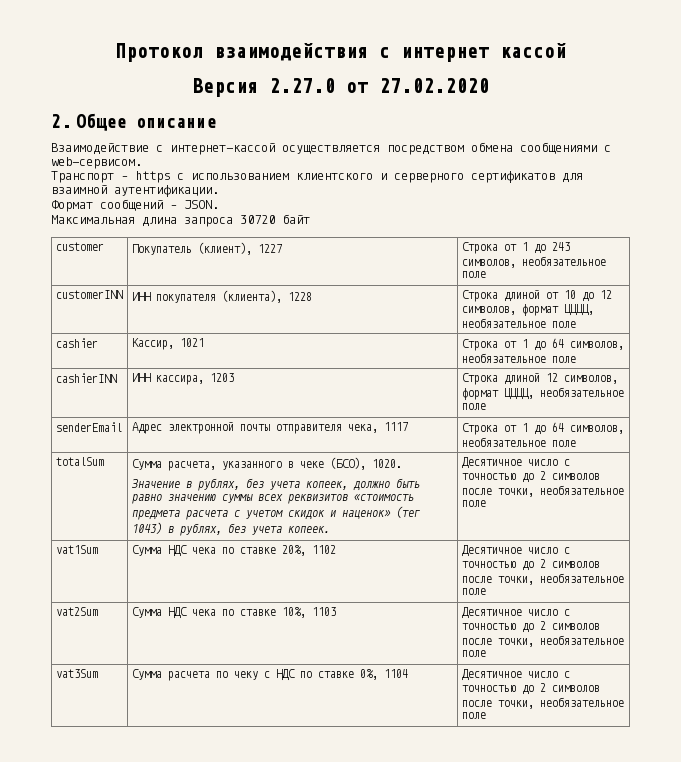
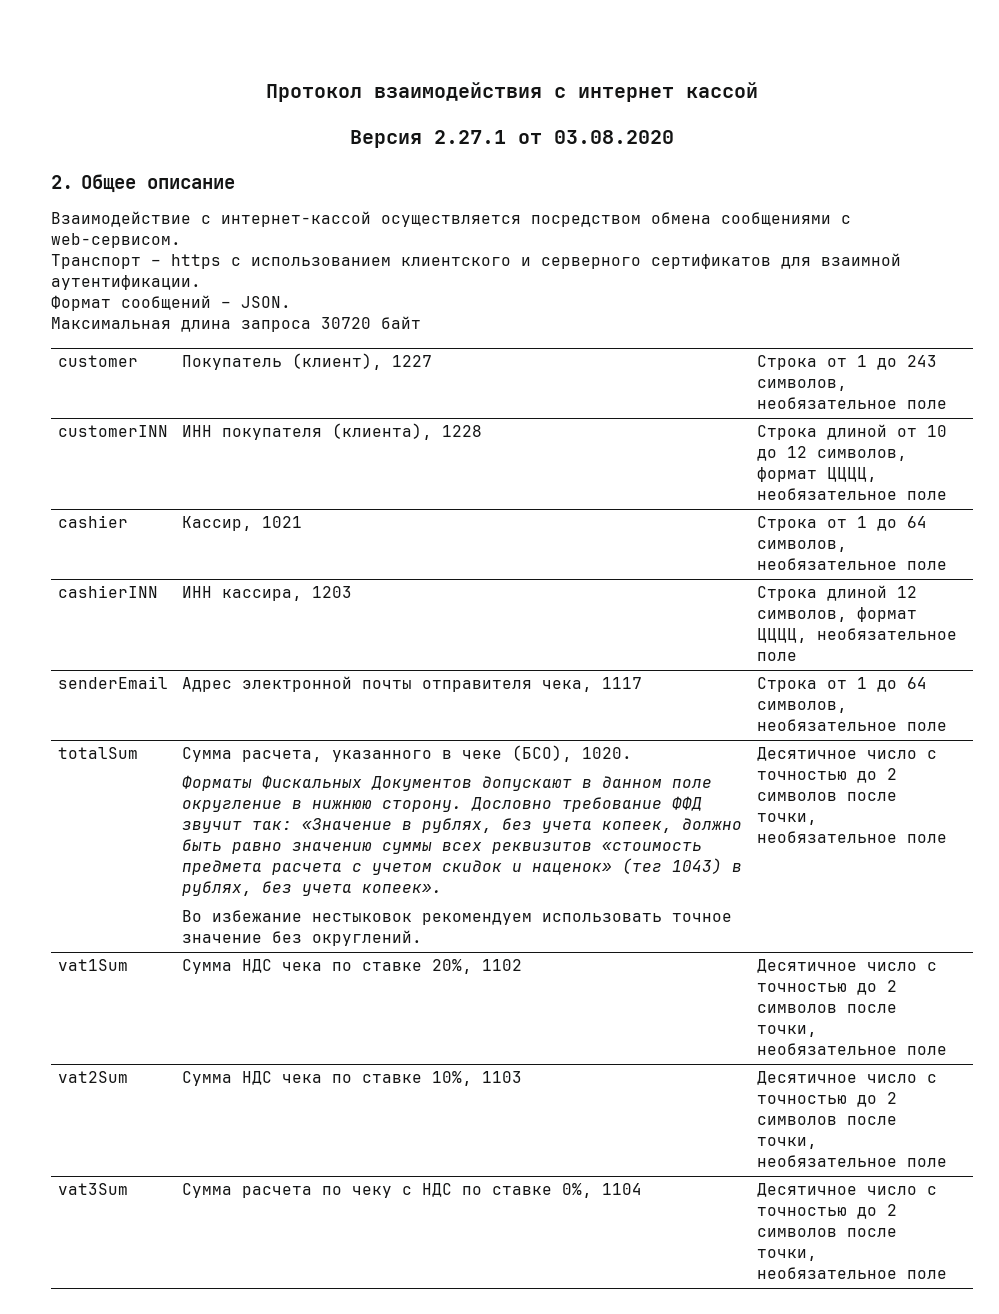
- Версия 2.27.0 от 27.02.2020
+ Версия 2.27.1 от 03.08.2020
- Значение в рублях, без учета копеек, должно быть равно значению суммы всех реквизитов «стоимость предмета расчета с учетом скидок и наценок» (тег 1043) в рублях, без учета копеек.
+ Форматы Фискальных Документов допускают в данном поле округление в нижнюю сторону. Дословно требование ФФД звучит так: «Значение в рублях, без учета копеек, должно быть равно значению суммы всех реквизитов «стоимость предмета расчета с учетом скидок и наценок» (тег 1043) в рублях, без учета копеек».
+ Во избежание нестыковок рекомендуем использовать точное значение без округлений.

